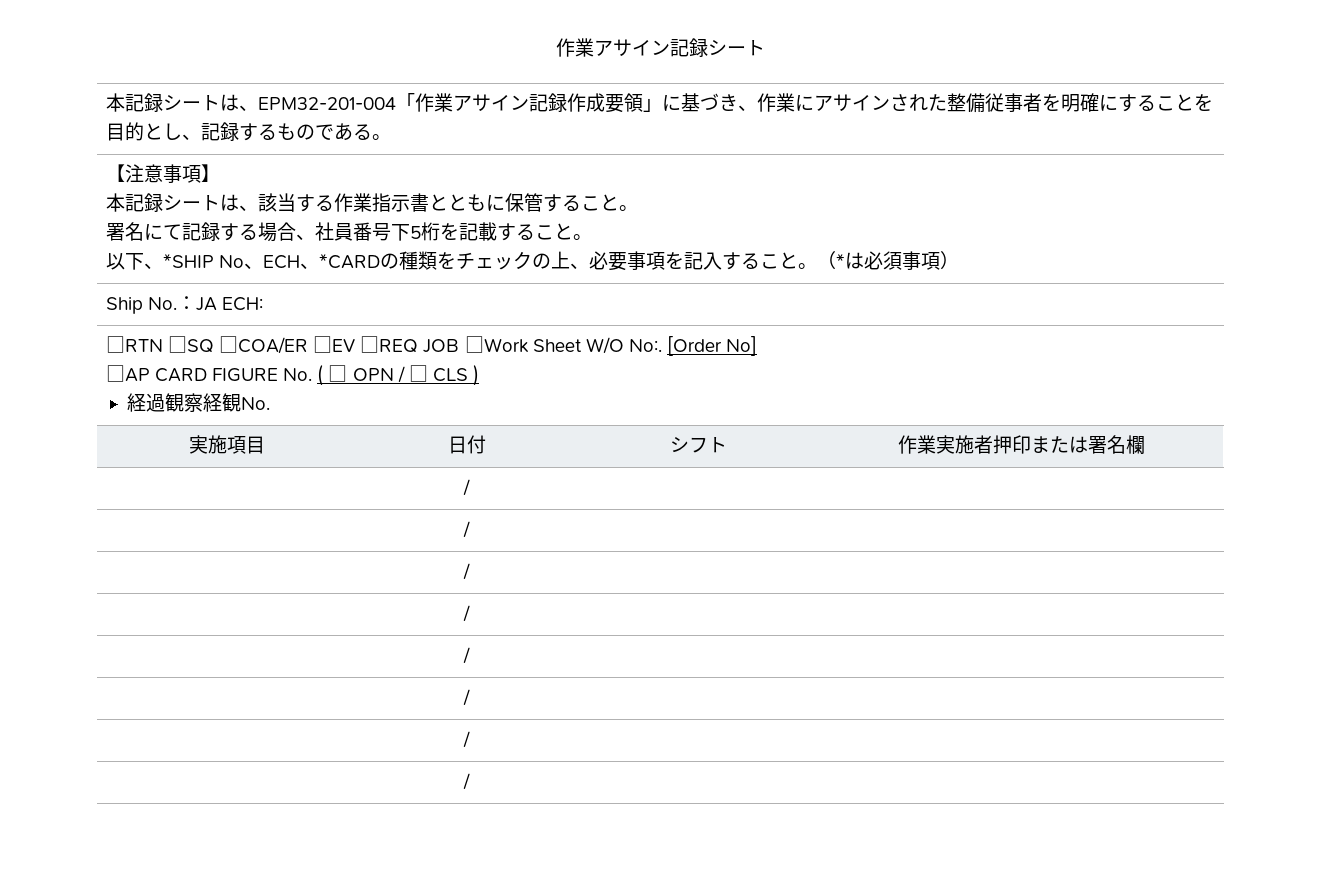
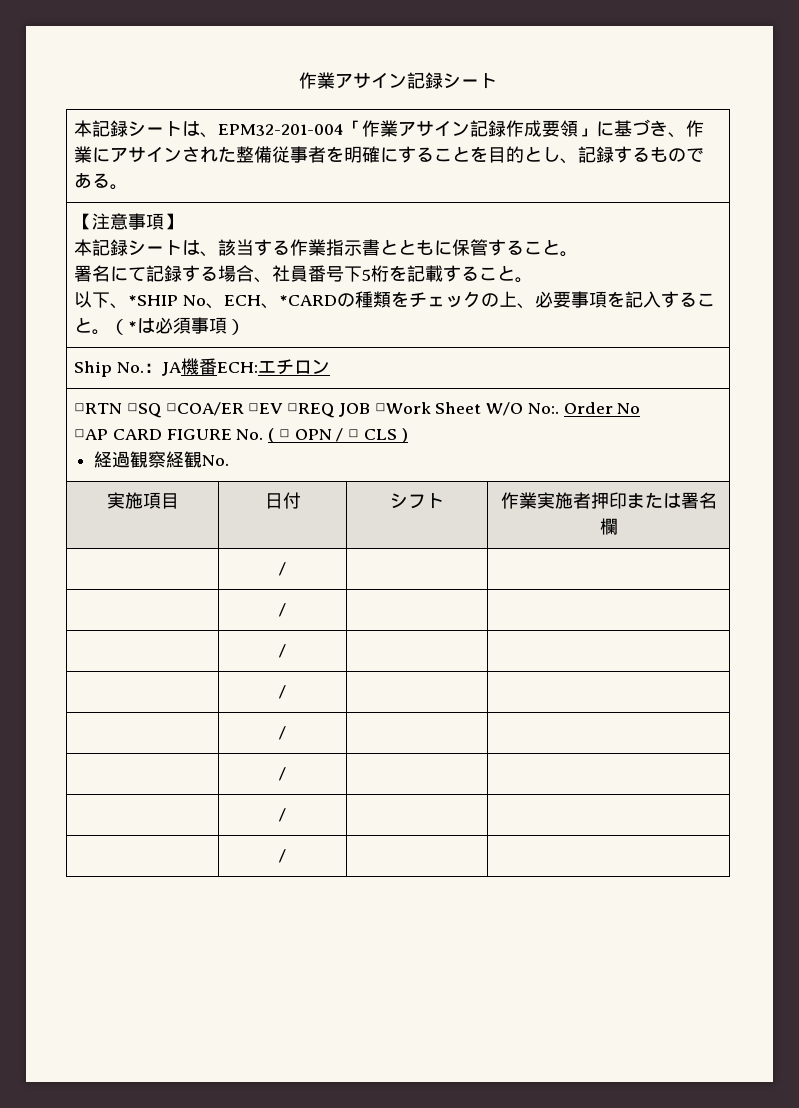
- Ship No.：JA ECH:
+ Ship No.：JA機番ECH:エチロン
- □RTN □SQ □COA/ER □EV □REQ JOB □Work Sheet W/O No:. [Order No]
+ □RTN □SQ □COA/ER □EV □REQ JOB □Work Sheet W/O No:. Order No

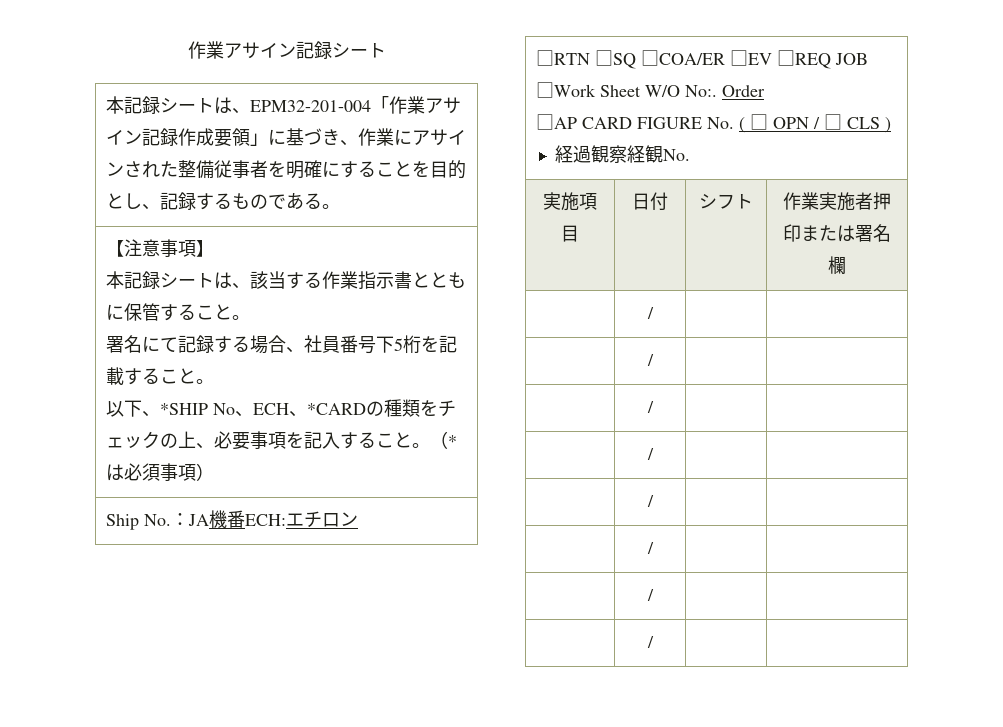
- □RTN □SQ □COA/ER □EV □REQ JOB □Work Sheet W/O No:. Order No
+ □RTN □SQ □COA/ER □EV □REQ JOB □Work Sheet W/O No:. Order

